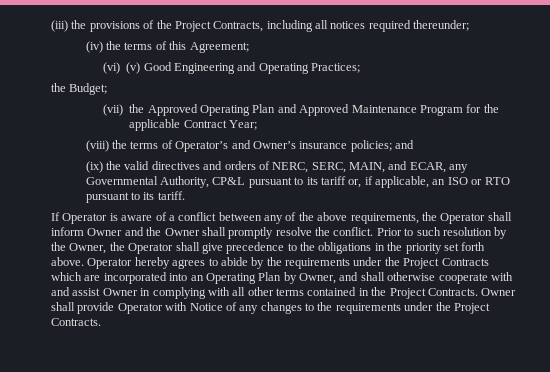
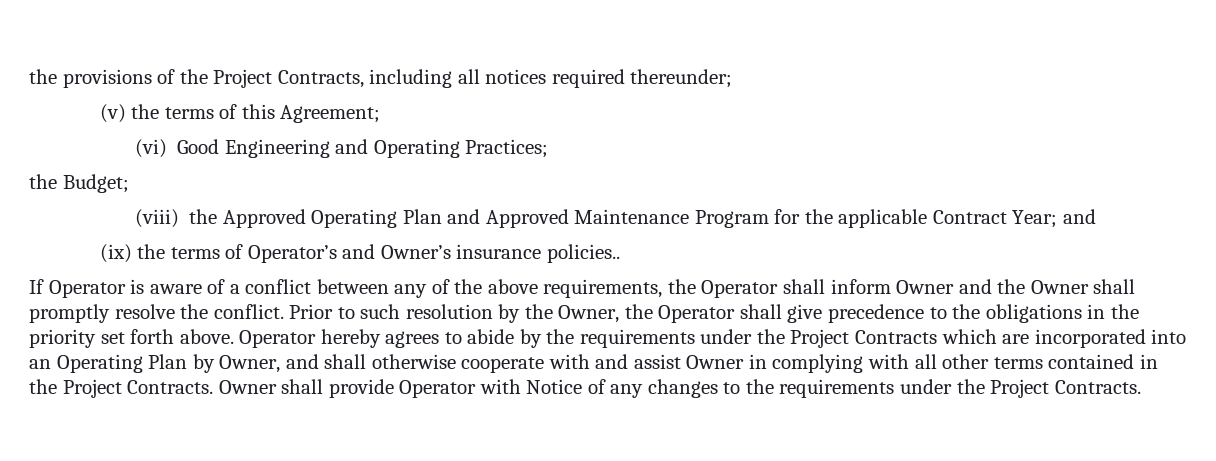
- (iii) the provisions of the Project Contracts, including all notices required thereunder;
+ the provisions of the Project Contracts, including all notices required thereunder;
- (iv) the terms of this Agreement;
+ (v) the terms of this Agreement;
- (vi) (v) Good Engineering and Operating Practices;
+ (vi) Good Engineering and Operating Practices;
- (vii) the Approved Operating Plan and Approved Maintenance Program for the applicable Contract Year;
- (viii) the terms of Operator’s and Owner’s insurance policies; and
- (ix) the valid directives and orders of NERC, SERC, MAIN, and ECAR, any Governmental Authority, CP&L pursuant to its tariff or, if applicable, an ISO or RTO pursuant to its tariff.
+ (viii) the Approved Operating Plan and Approved Maintenance Program for the applicable Contract Year; and
+ (ix) the terms of Operator’s and Owner’s insurance policies..

